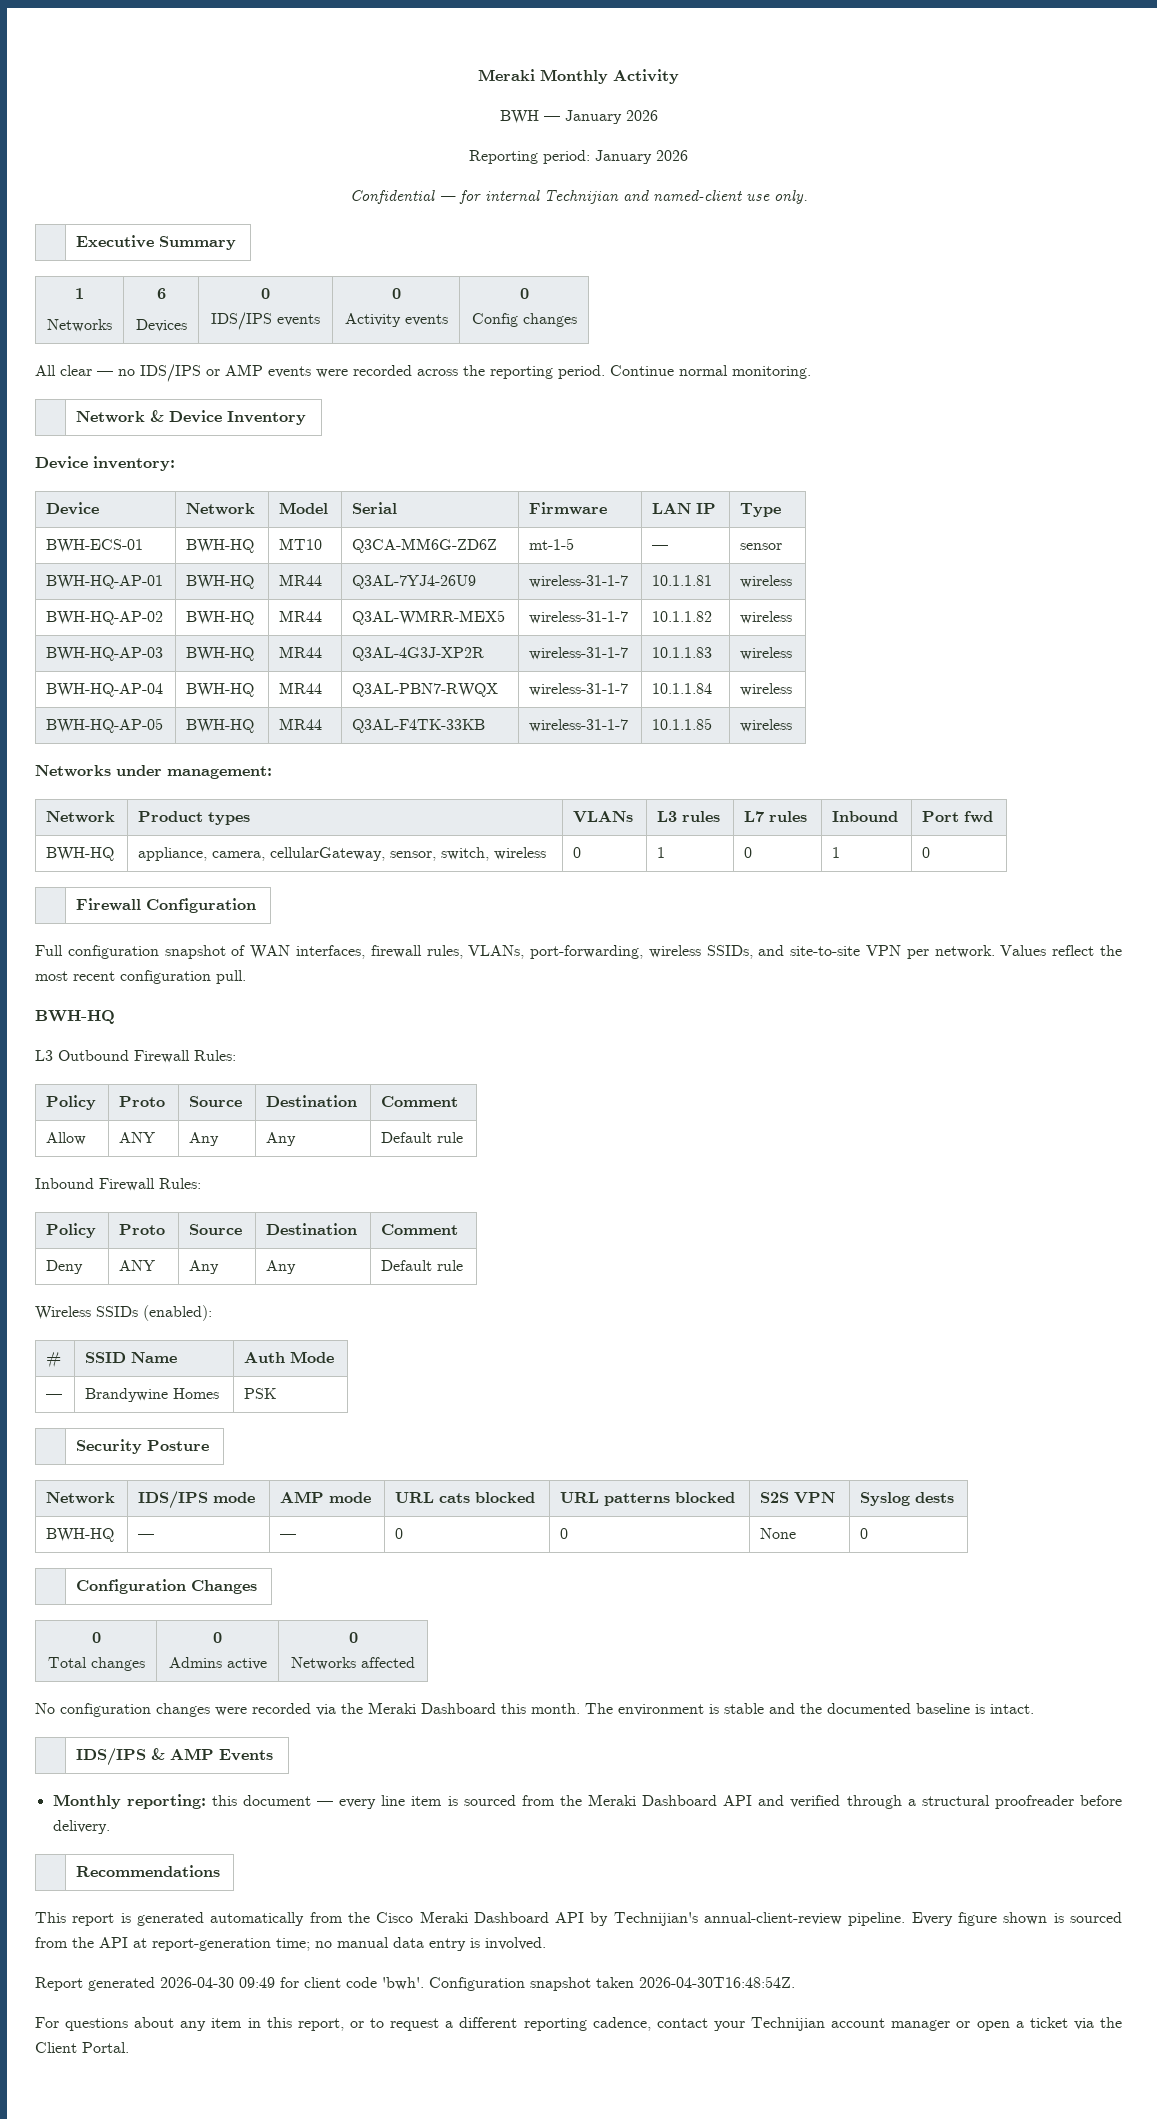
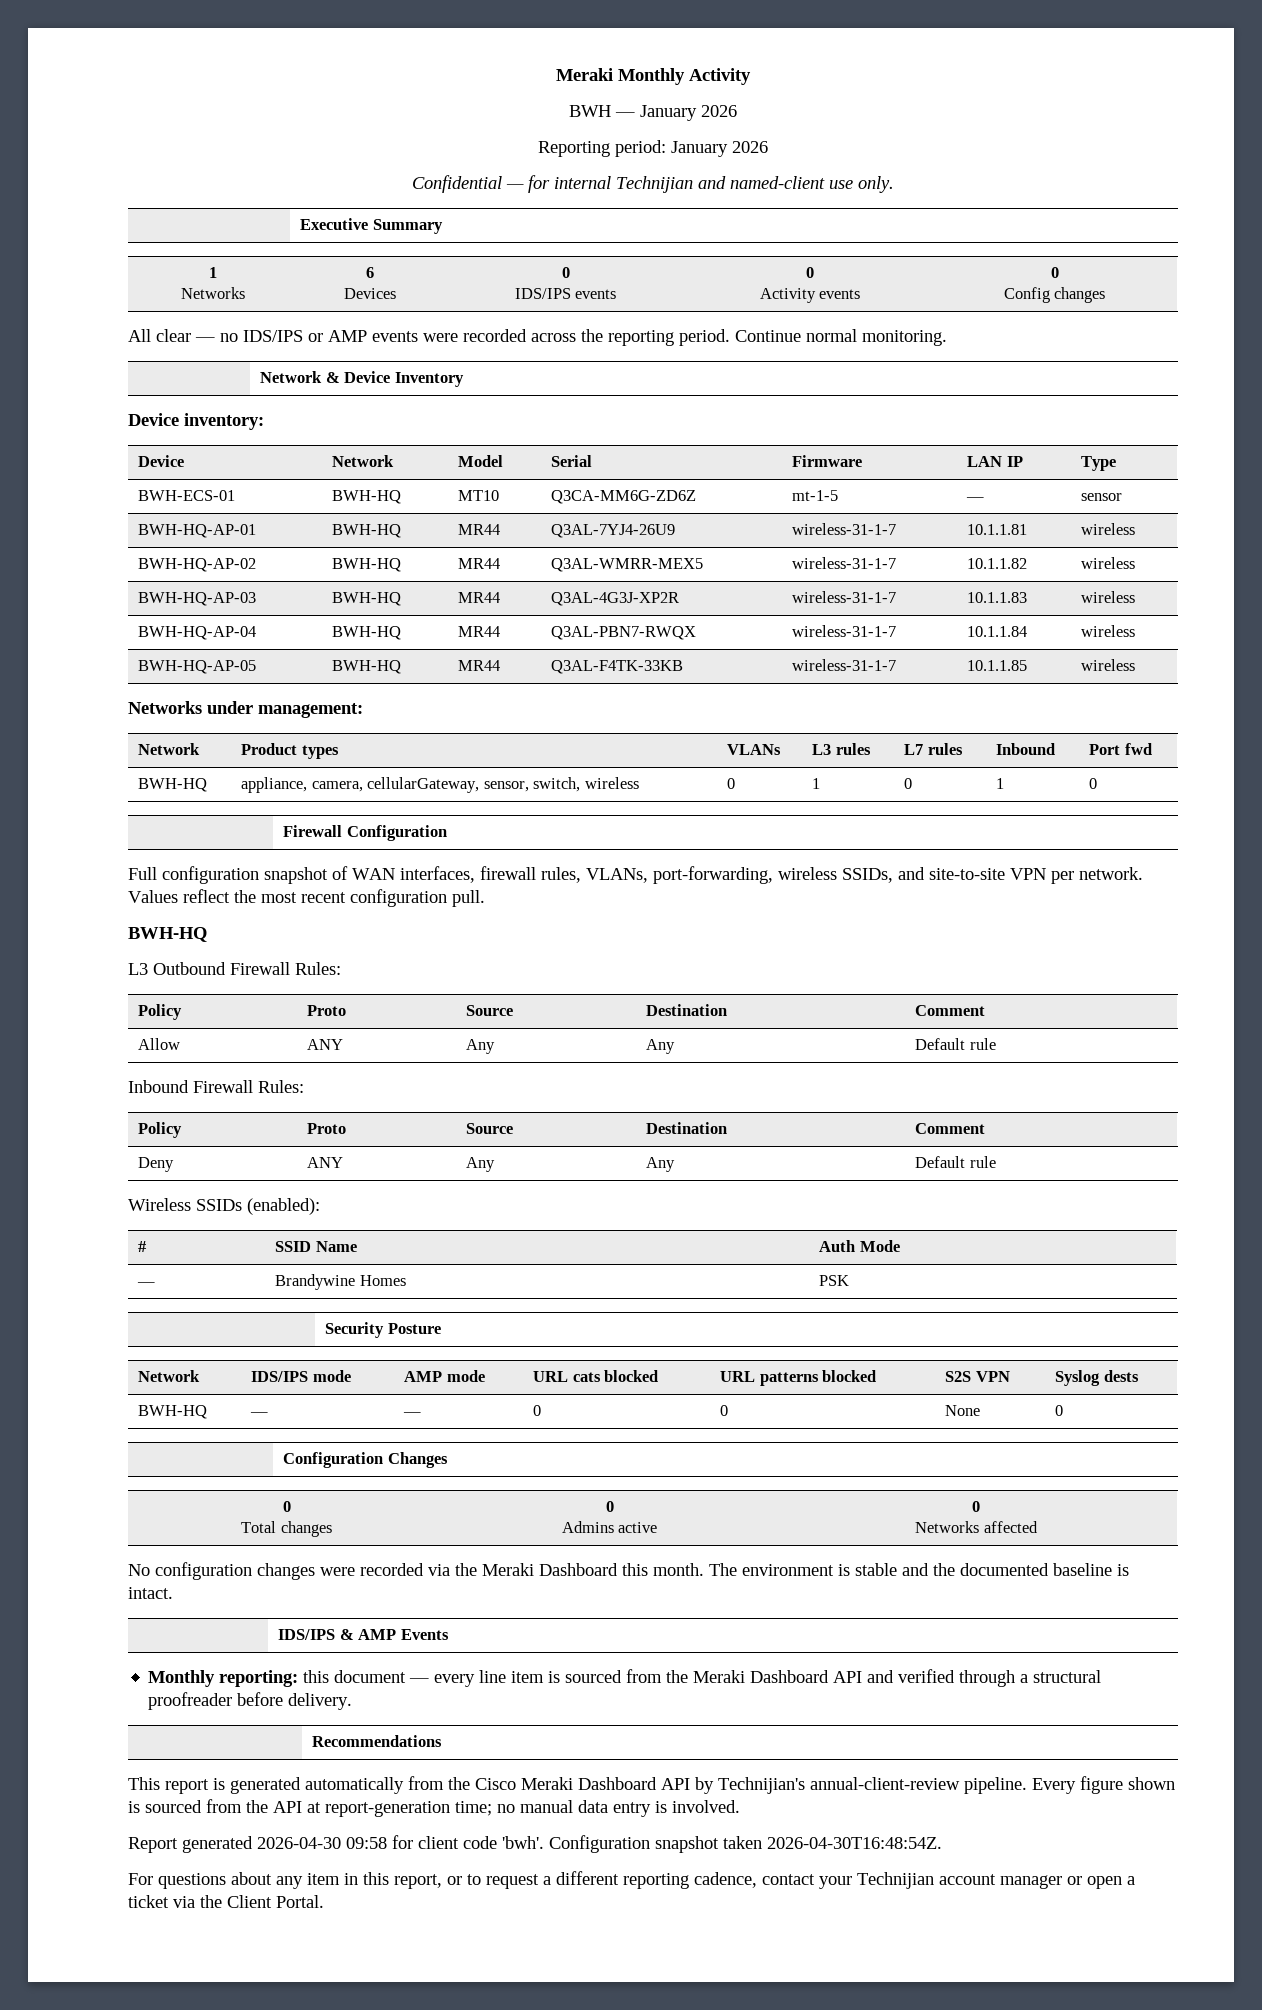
- Report generated 2026-04-30 09:49 for client code 'bwh'.
+ Report generated 2026-04-30 09:58 for client code 'bwh'.

